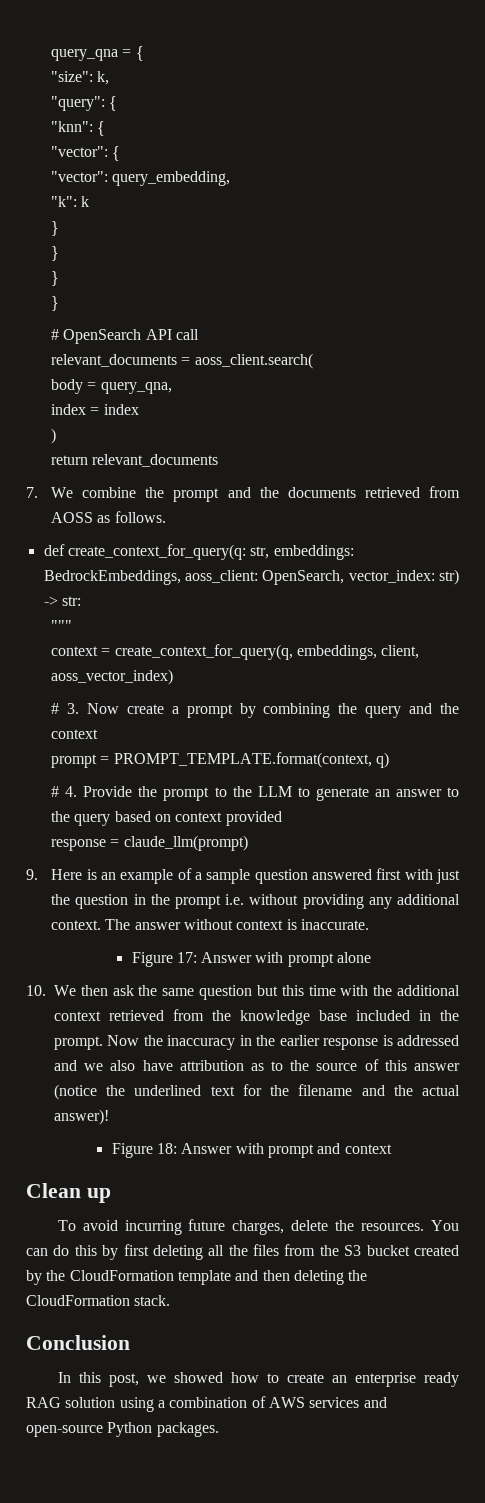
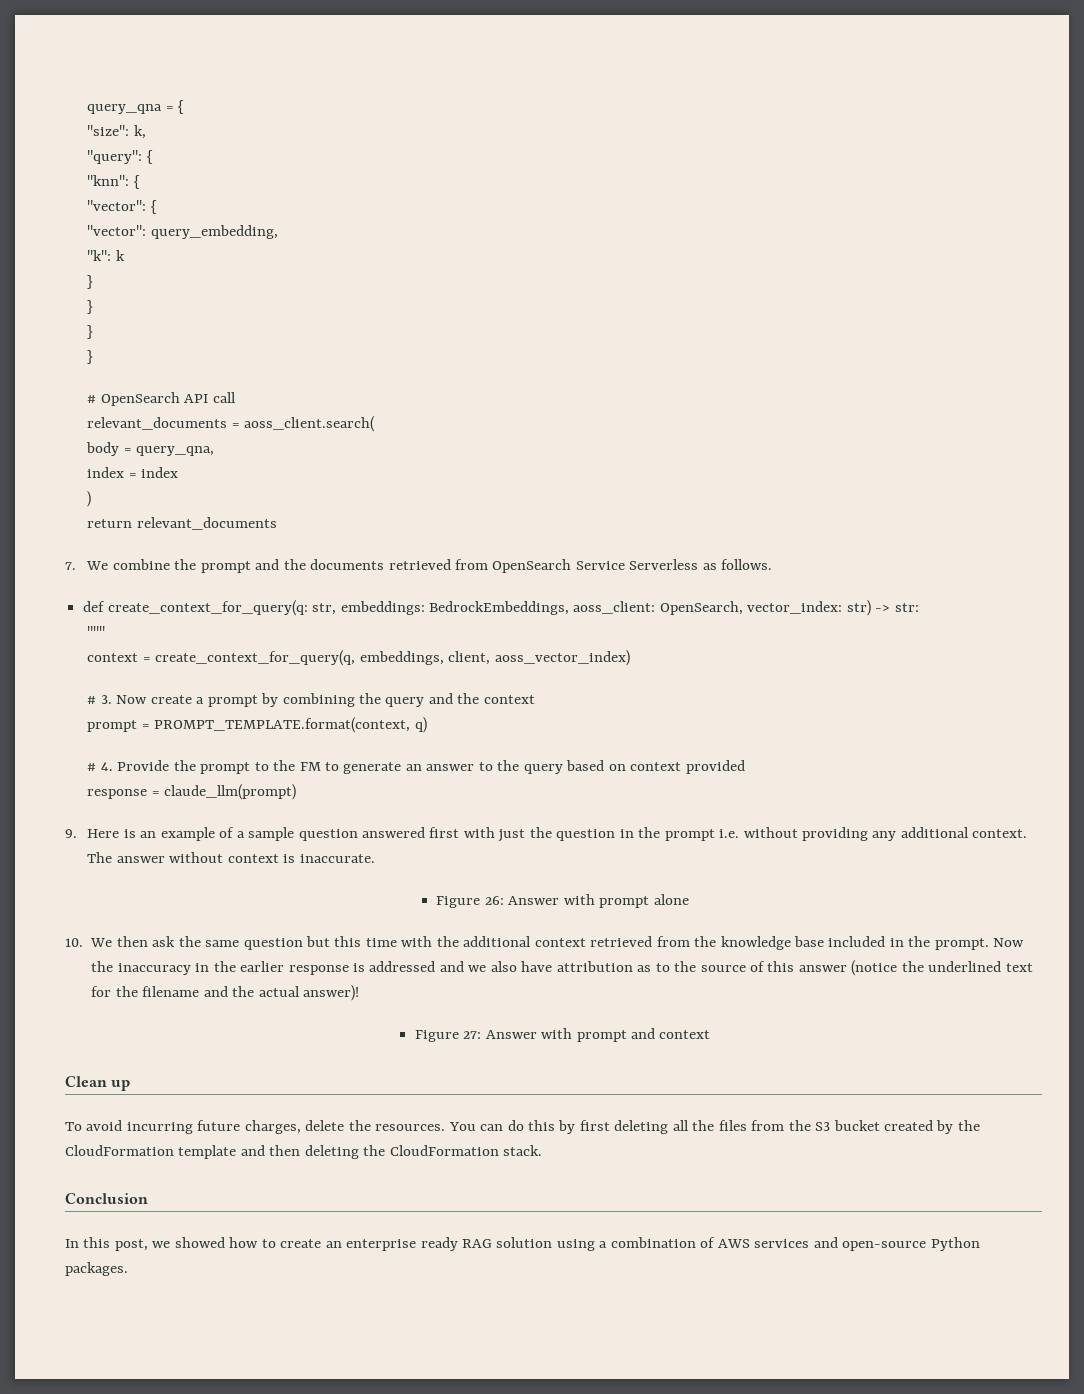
- 7. We combine the prompt and the documents retrieved from AOSS as follows.
+ 7. We combine the prompt and the documents retrieved from OpenSearch Service Serverless as follows.
- # 4. Provide the prompt to the LLM to generate an answer to the query based on context provided
+ # 4. Provide the prompt to the FM to generate an answer to the query based on context provided
- Figure 17: Answer with prompt alone
+ Figure 26: Answer with prompt alone
- Figure 18: Answer with prompt and context
+ Figure 27: Answer with prompt and context

